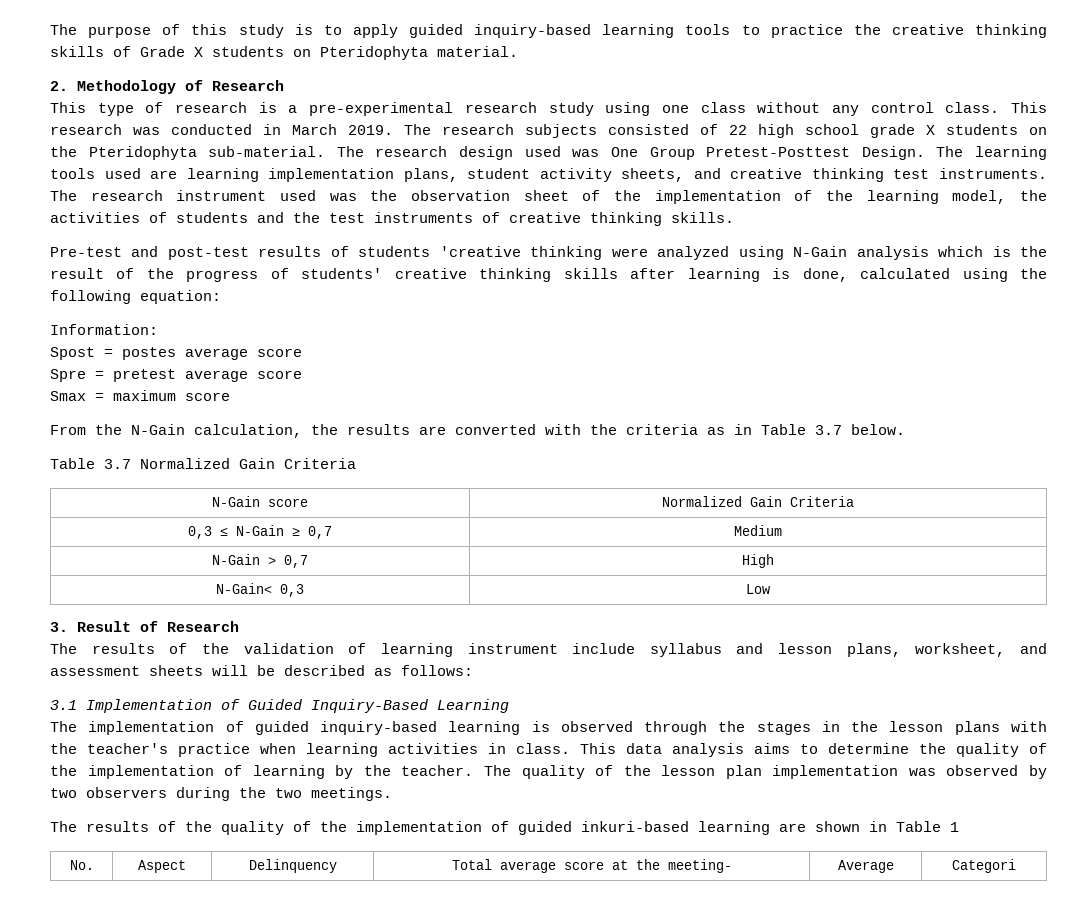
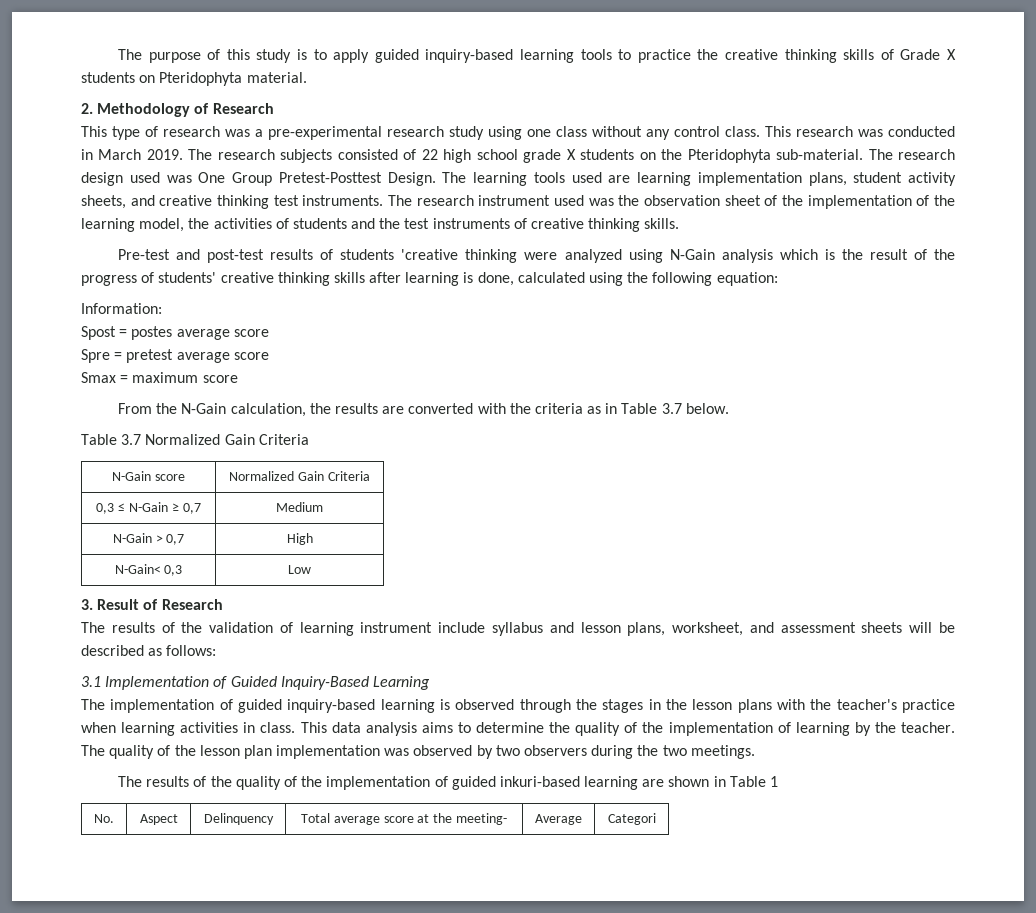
- This type of research is a pre-experimental research study using one class without any control class.
+ This type of research was a pre-experimental research study using one class without any control class.

